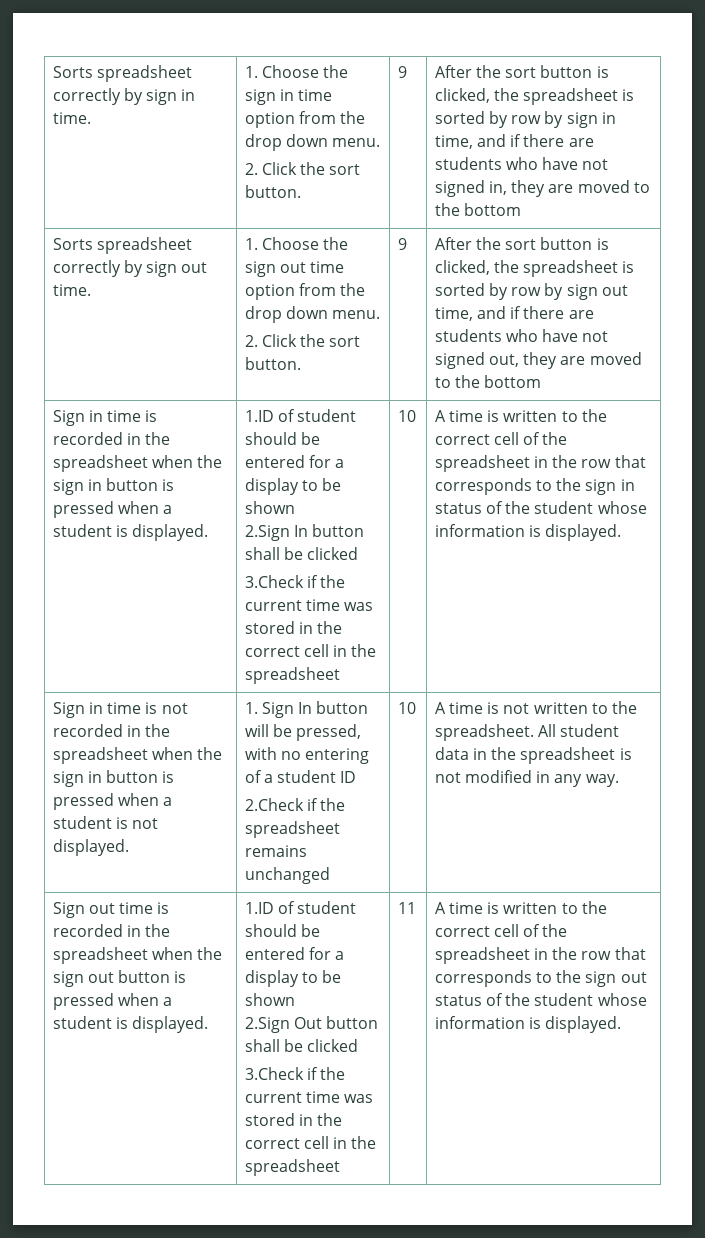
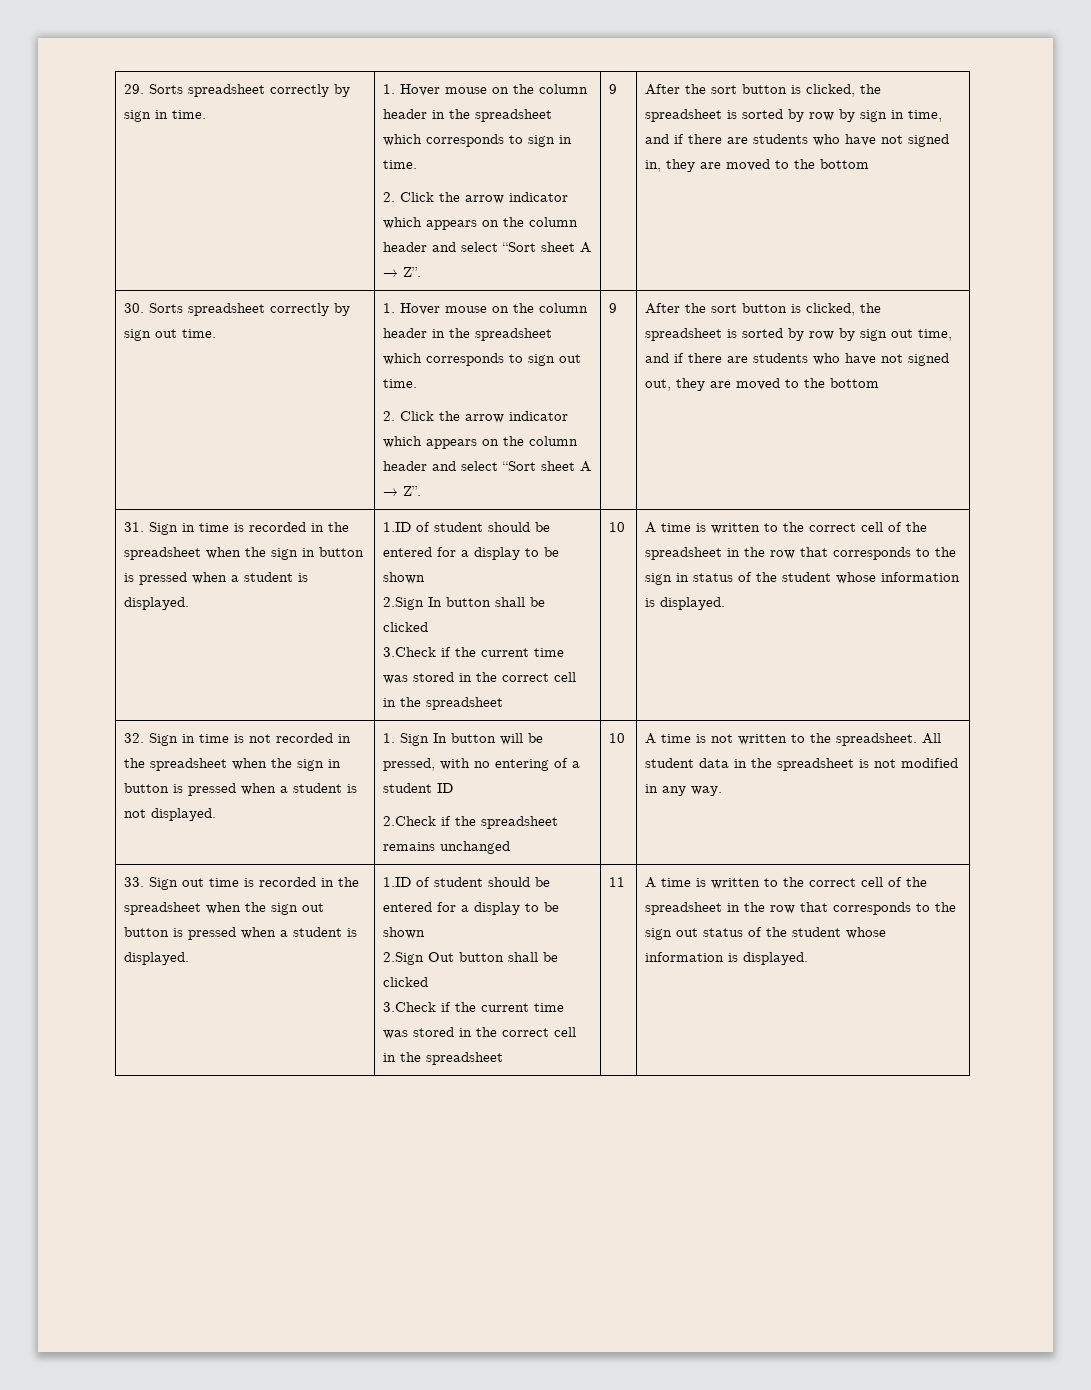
- Sorts spreadsheet correctly by sign in time.
+ 29. Sorts spreadsheet correctly by sign in time.
- 1. Choose the sign in time option from the drop down menu.
- 2. Click the sort button.
+ 1. Hover mouse on the column header in the spreadsheet which corresponds to sign in time.
+ 2. Click the arrow indicator which appears on the column header and select “Sort sheet A → Z”.
- Sorts spreadsheet correctly by sign out time.
+ 30. Sorts spreadsheet correctly by sign out time.
- 1. Choose the sign out time option from the drop down menu.
- 2. Click the sort button.
+ 1. Hover mouse on the column header in the spreadsheet which corresponds to sign out time.
+ 2. Click the arrow indicator which appears on the column header and select “Sort sheet A → Z”.
- Sign in time is recorded in the spreadsheet when the sign in button is pressed when a student is displayed.
+ 31. Sign in time is recorded in the spreadsheet when the sign in button is pressed when a student is displayed.
- Sign in time is not recorded in the spreadsheet when the sign in button is pressed when a student is not displayed.
+ 32. Sign in time is not recorded in the spreadsheet when the sign in button is pressed when a student is not displayed.
- Sign out time is recorded in the spreadsheet when the sign out button is pressed when a student is displayed.
+ 33. Sign out time is recorded in the spreadsheet when the sign out button is pressed when a student is displayed.

